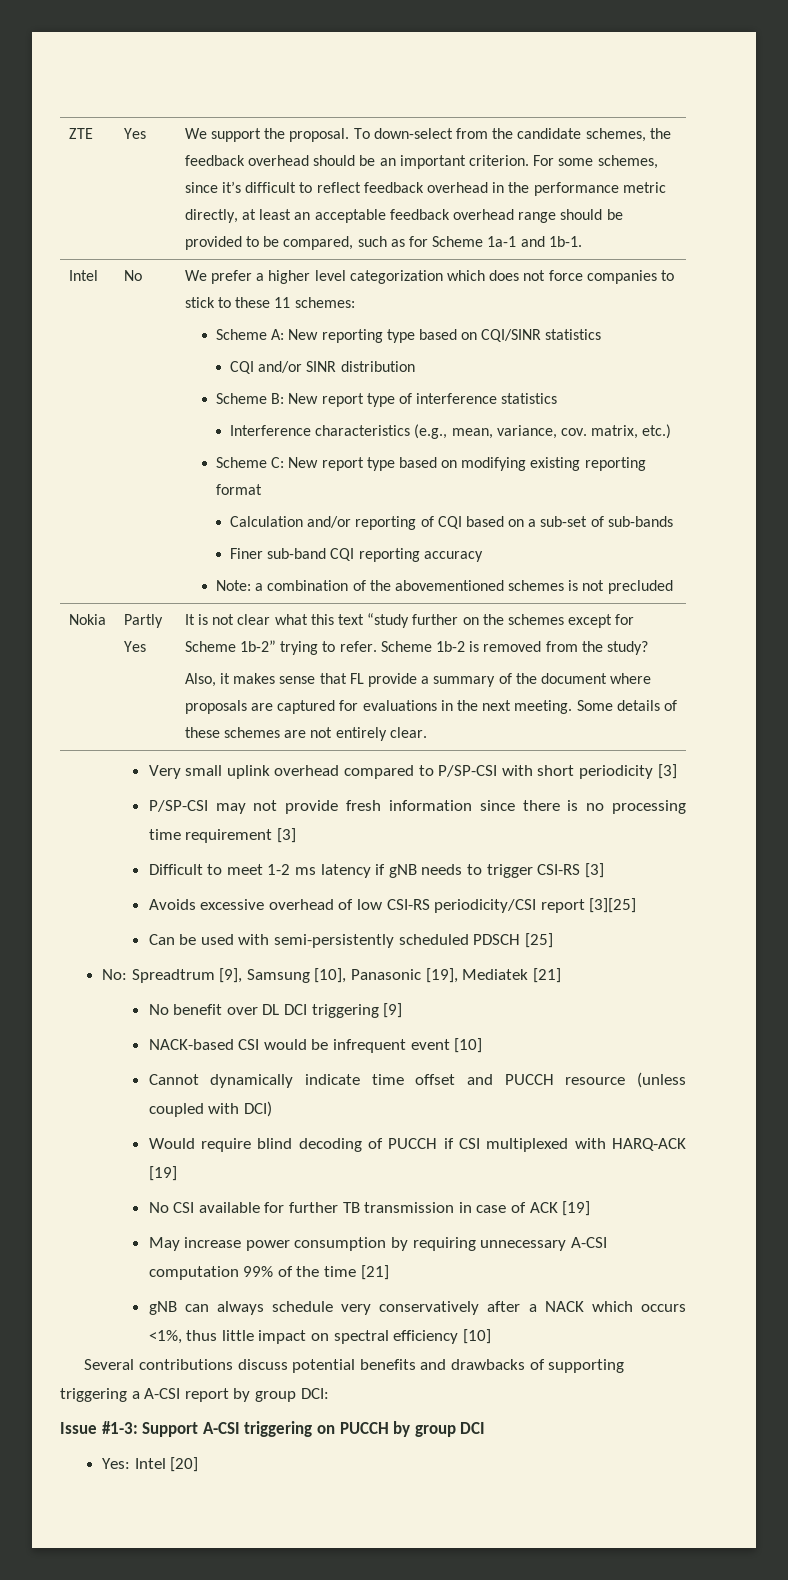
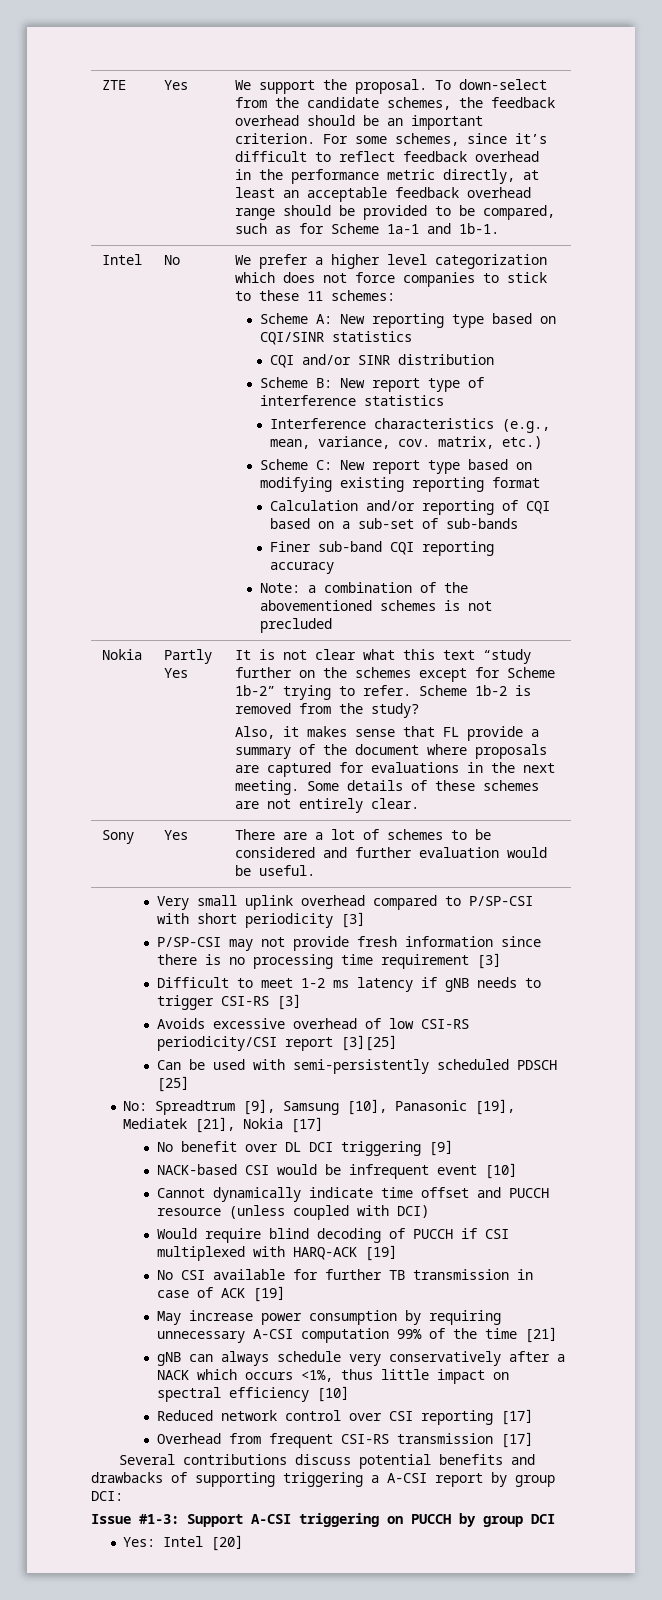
+ Sony | Yes | There are a lot of schemes to be considered and further evaluation would be useful.
- No: Spreadtrum [9], Samsung [10], Panasonic [19], Mediatek [21]
+ No: Spreadtrum [9], Samsung [10], Panasonic [19], Mediatek [21], Nokia [17]
+ Reduced network control over CSI reporting [17]
+ Overhead from frequent CSI-RS transmission [17]

